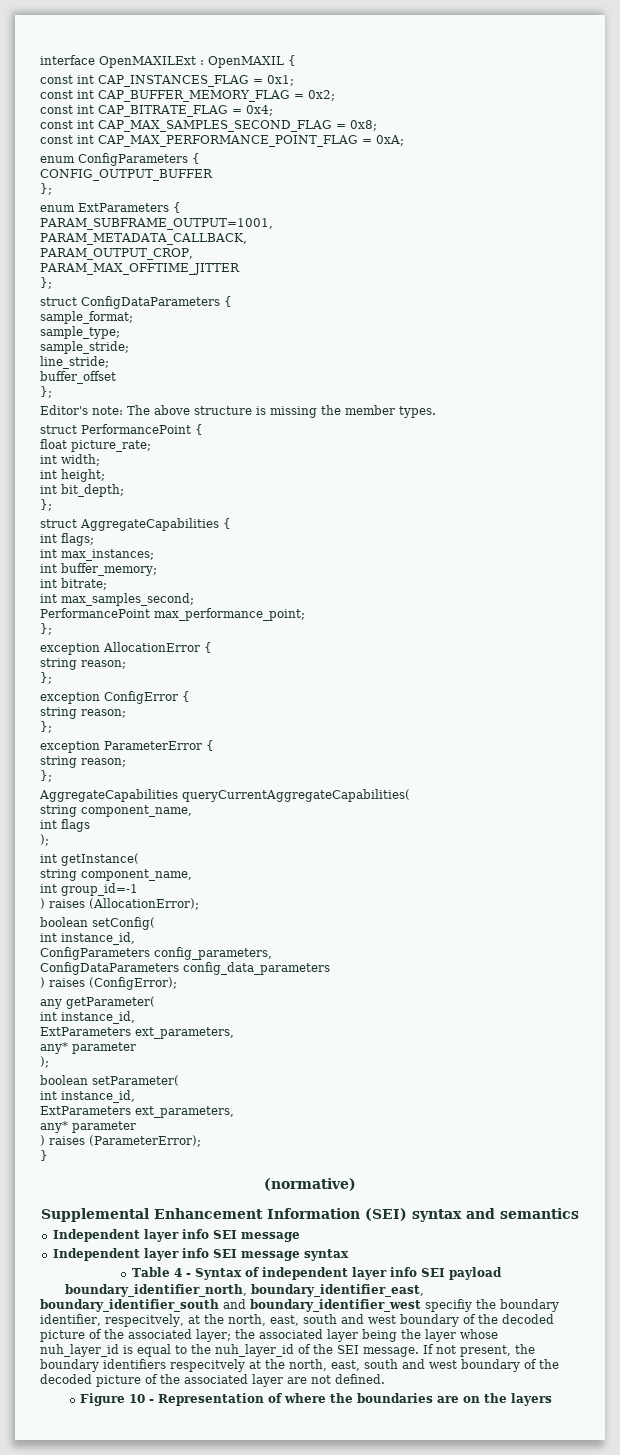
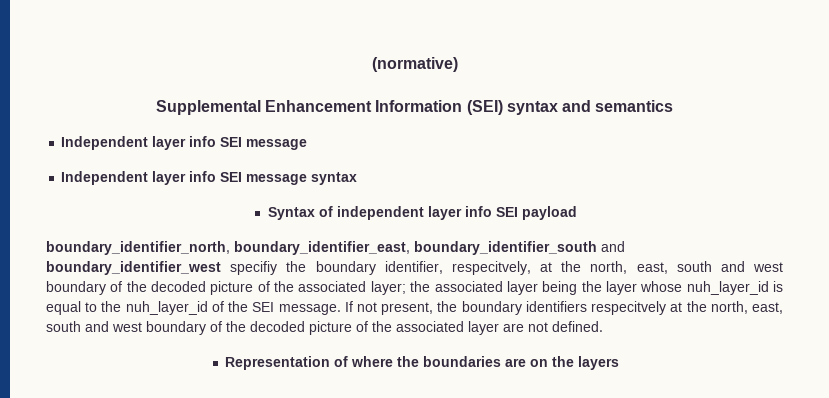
- interface OpenMAXILExt : OpenMAXIL {
- const int CAP_INSTANCES_FLAG = 0x1;
- const int CAP_BUFFER_MEMORY_FLAG = 0x2;
- const int CAP_BITRATE_FLAG = 0x4;
- const int CAP_MAX_SAMPLES_SECOND_FLAG = 0x8;
- const int CAP_MAX_PERFORMANCE_POINT_FLAG = 0xA;
- enum ConfigParameters {
- CONFIG_OUTPUT_BUFFER
- };
- enum ExtParameters {
- PARAM_SUBFRAME_OUTPUT=1001,
- PARAM_METADATA_CALLBACK,
- PARAM_OUTPUT_CROP,
- PARAM_MAX_OFFTIME_JITTER
- };
- struct ConfigDataParameters {
- sample_format;
- sample_type;
- sample_stride;
- line_stride;
- buffer_offset
- };
- Editor's note: The above structure is missing the member types.
- struct PerformancePoint {
- float picture_rate;
- int width;
- int height;
- int bit_depth;
- };
- struct AggregateCapabilities {
- int flags;
- int max_instances;
- int buffer_memory;
- int bitrate;
- int max_samples_second;
- PerformancePoint max_performance_point;
- };
- exception AllocationError {
- string reason;
- };
- exception ConfigError {
- string reason;
- };
- exception ParameterError {
- string reason;
- };
- AggregateCapabilities queryCurrentAggregateCapabilities(
- string component_name,
- int flags
- );
- int getInstance(
- string component_name,
- int group_id=-1
- ) raises (AllocationError);
- boolean setConfig(
- int instance_id,
- ConfigParameters config_parameters,
- ConfigDataParameters config_data_parameters
- ) raises (ConfigError);
- any getParameter(
- int instance_id,
- ExtParameters ext_parameters,
- any* parameter
- );
- boolean setParameter(
- int instance_id,
- ExtParameters ext_parameters,
- any* parameter
- ) raises (ParameterError);
- }
- Table 4 - Syntax of independent layer info SEI payload
+ Syntax of independent layer info SEI payload
- Figure 10 - Representation of where the boundaries are on the layers
+ Representation of where the boundaries are on the layers

